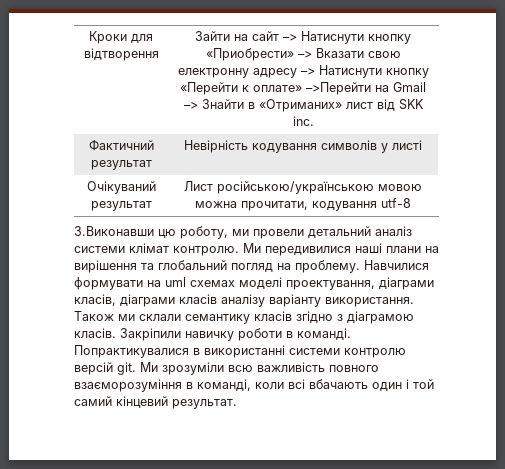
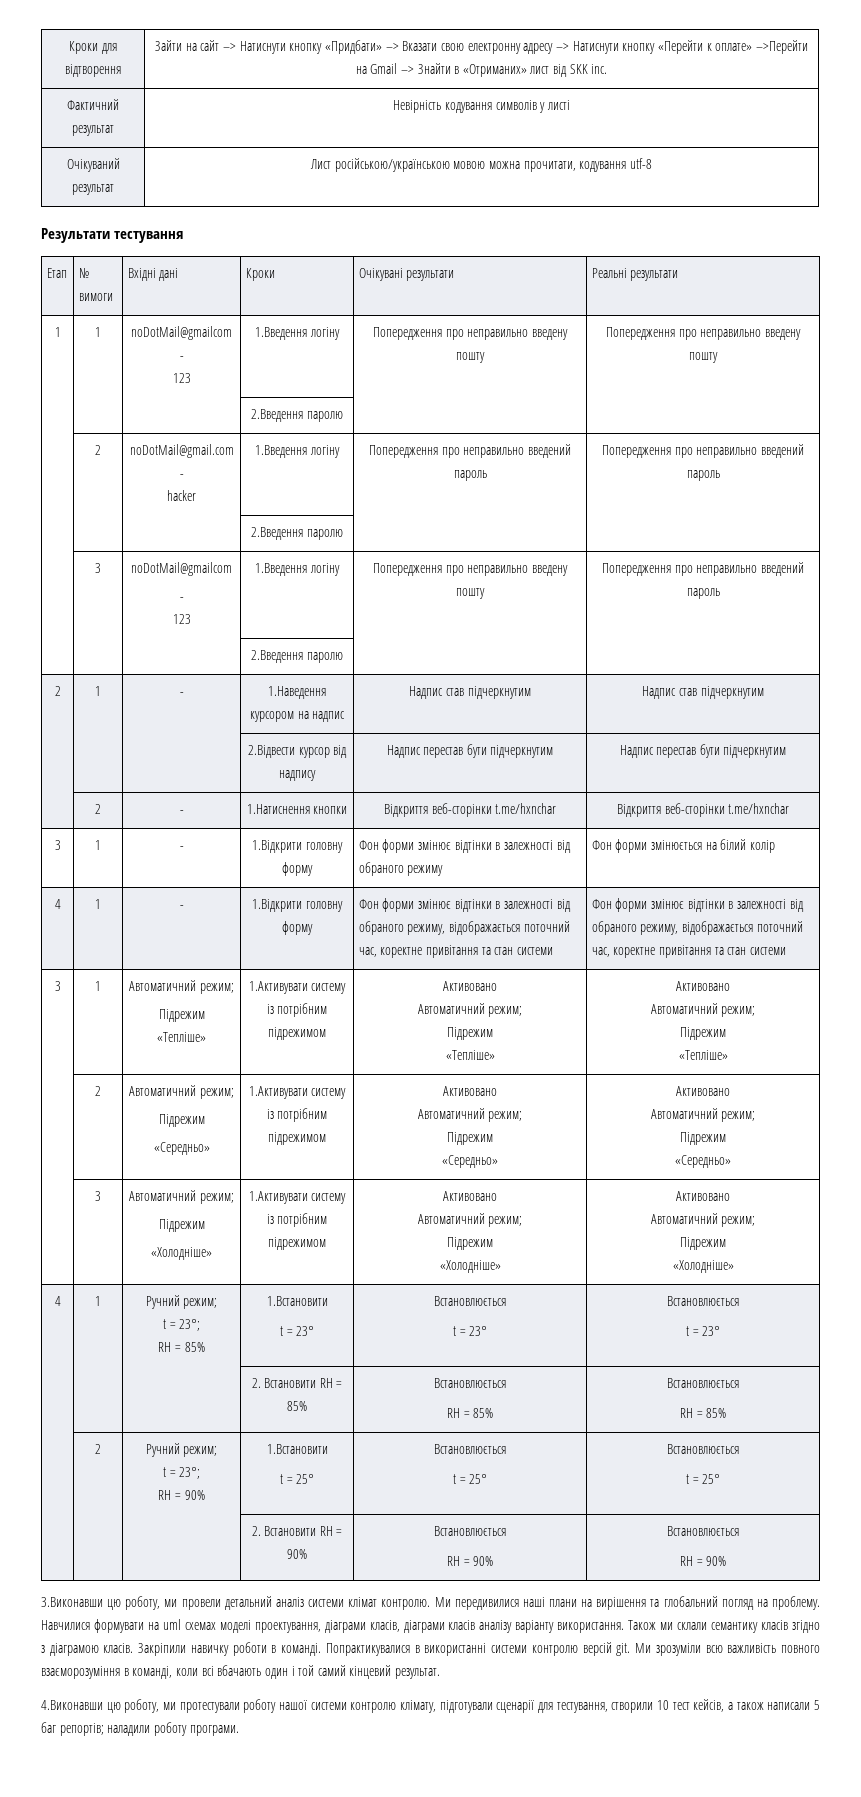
- Кроки для відтворення | Зайти на сайт –> Натиснути кнопку «Приобрести» –> Вказати свою електронну адресу –> Натиснути кнопку «Перейти к оплате» –>Перейти на Gmail –> Знайти в «Отриманих» лист від SKK inc.
+ Кроки для відтворення | Зайти на сайт –> Натиснути кнопку «Придбати» –> Вказати свою електронну адресу –> Натиснути кнопку «Перейти к оплате» –>Перейти на Gmail –> Знайти в «Отриманих» лист від SKK inc.
+ Результати тестування
+ Етап | № вимоги | Вхідні дані | Кроки | Очікувані результати | Реальні результати
+ 1 | 1 | noDotMail@gmailcom -
+ 123 | 1.Введення логіну | Попередження про неправильно введену пошту | Попередження про неправильно введену пошту
+ | | | 2.Введення паролю | |
+ | 2 | noDotMail@gmail.com -
+ hacker | 1.Введення логіну | Попередження про неправильно введений пароль | Попередження про неправильно введений пароль
+ | | | 2.Введення паролю | |
+ | 3 | noDotMail@gmailcom
+ -
+ 123 | 1.Введення логіну | Попередження про неправильно введену пошту | Попередження про неправильно введений пароль
+ | | | 2.Введення паролю | |
+ 2 | 1 | - | 1.Наведення курсором на надпис | Надпис став підчеркнутим | Надпис став підчеркнутим
+ | | | 2.Відвести курсор від надпису | Надпис перестав бути підчеркнутим | Надпис перестав бути підчеркнутим
+ | 2 | - | 1.Натиснення кнопки | Відкриття веб-сторінки t.me/hxnchar | Відкриття веб-сторінки t.me/hxnchar
+ 3 | 1 | - | 1.Відкрити головну форму | Фон форми змінює відтінки в залежності від обраного режиму | Фон форми змінюється на білий колір
+ 4 | 1 | - | 1.Відкрити головну форму | Фон форми змінює відтінки в залежності від обраного режиму, відображається поточний час, коректне привітання та стан системи | Фон форми змінює відтінки в залежності від обраного режиму, відображається поточний час, коректне привітання та стан системи
+ 3 | 1 | Автоматичний режим;
+ Підрежим
+ «Тепліше» | 1.Активувати систему із потрібним підрежимом | Активовано
+ Автоматичний режим;
+ Підрежим
+ «Тепліше» | Активовано
+ Автоматичний режим;
+ Підрежим
+ «Тепліше»
+ | 2 | Автоматичний режим;
+ Підрежим
+ «Середньо» | 1.Активувати систему із потрібним підрежимом | Активовано
+ Автоматичний режим;
+ Підрежим
+ «Середньо» | Активовано
+ Автоматичний режим;
+ Підрежим
+ «Середньо»
+ | 3 | Автоматичний режим;
+ Підрежим
+ «Холодніше» | 1.Активувати систему із потрібним підрежимом | Активовано
+ Автоматичний режим;
+ Підрежим
+ «Холодніше» | Активовано
+ Автоматичний режим;
+ Підрежим
+ «Холодніше»
+ 4 | 1 | Ручний режим;
+ t = 23°;
+ RH = 85% | 1.Встановити
+ t = 23° | Встановлюється
+ t = 23° | Встановлюється
+ t = 23°
+ | | | 2. Встановити RH = 85% | Встановлюється
+ RH = 85% | Встановлюється
+ RH = 85%
+ | 2 | Ручний режим;
+ t = 23°;
+ RH = 90% | 1.Встановити
+ t = 25° | Встановлюється
+ t = 25° | Встановлюється
+ t = 25°
+ | | | 2. Встановити RH = 90% | Встановлюється
+ RH = 90% | Встановлюється
+ RH = 90%
+ 4.Виконавши цю роботу, ми протестували роботу нашої системи контролю клімату, підготували сценарії для тестування, створили 10 тест кейсів, а також написали 5 баг репортів; наладили роботу програми.

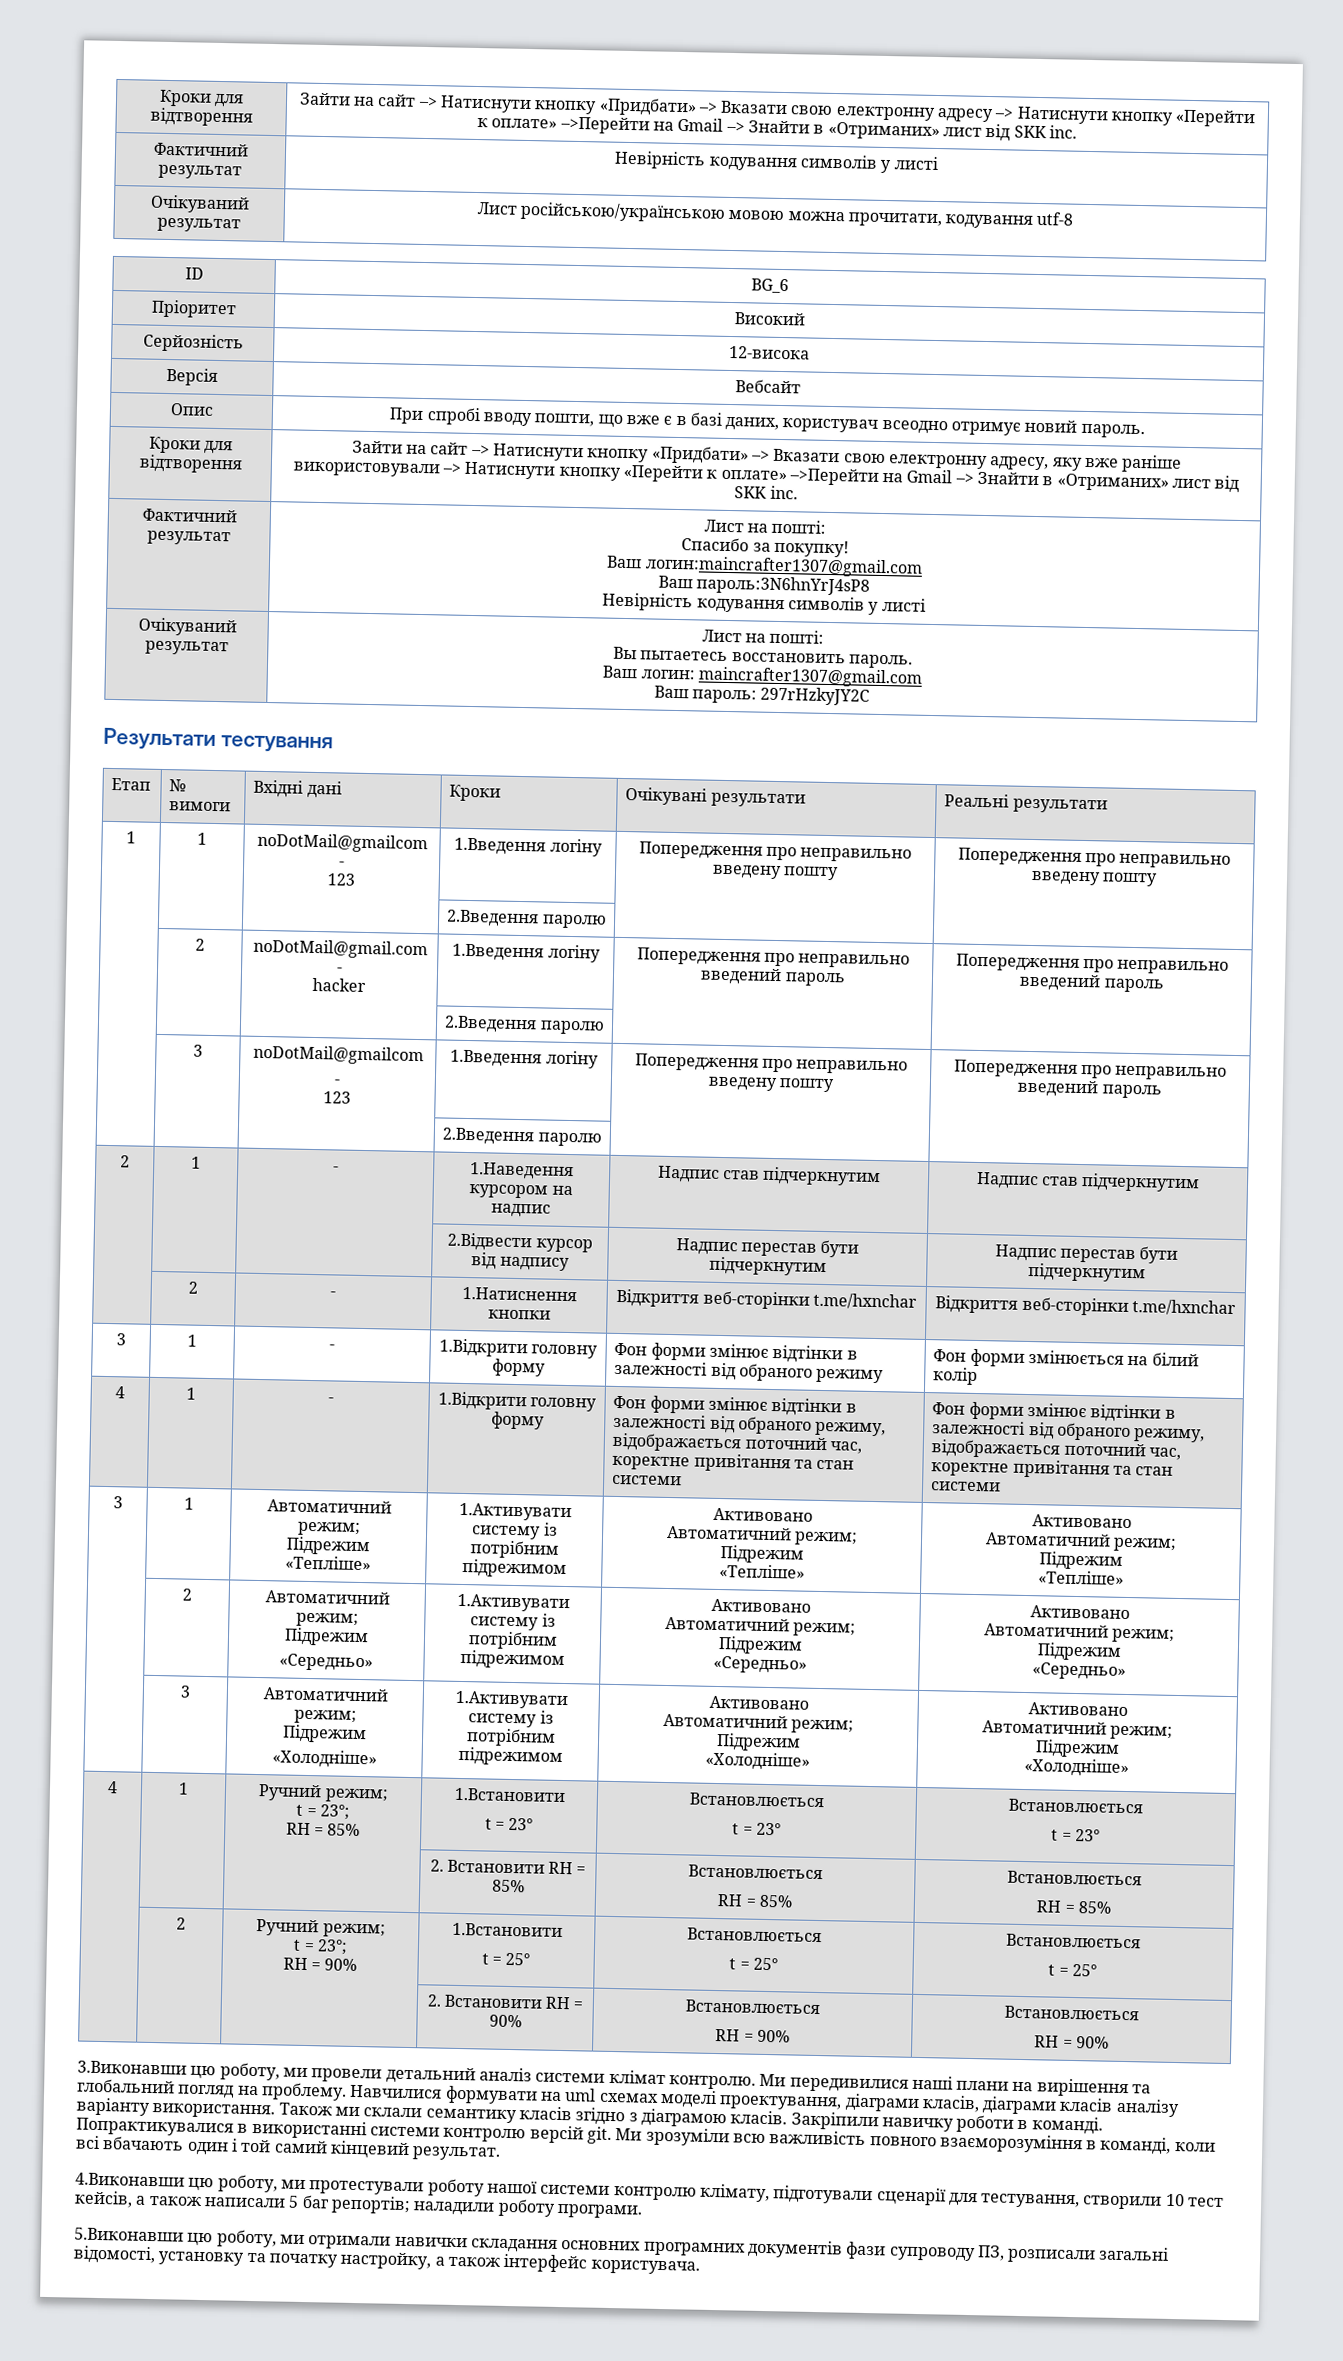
+ ID | BG_6
+ Пріоритет | Високий
+ Серйозність | 12-висока
+ Версія | Вебсайт
+ Опис | При спробі вводу пошти, що вже є в базі даних, користувач всеодно отримує новий пароль.
+ Кроки для відтворення | Зайти на сайт –> Натиснути кнопку «Придбати» –> Вказати свою електронну адресу, яку вже раніше використовували –> Натиснути кнопку «Перейти к оплате» –>Перейти на Gmail –> Знайти в «Отриманих» лист від SKK inc.
+ Фактичний результат | Лист на пошті:
+ Спасибо за покупку!
+ Ваш логин:maincrafter1307@gmail.com
+ Ваш пароль:3N6hnYrJ4sP8
+ Невірність кодування символів у листі
+ Очікуваний результат | Лист на пошті:
+ Вы пытаетесь восстановить пароль.
+ Ваш логин: maincrafter1307@gmail.com
+ Ваш пароль: 297rHzkyJY2C
+ 5.Виконавши цю роботу, ми отримали навички складання основних програмних документів фази супроводу ПЗ, розписали загальні відомості, установку та початку настройку, а також інтерфейс користувача.

